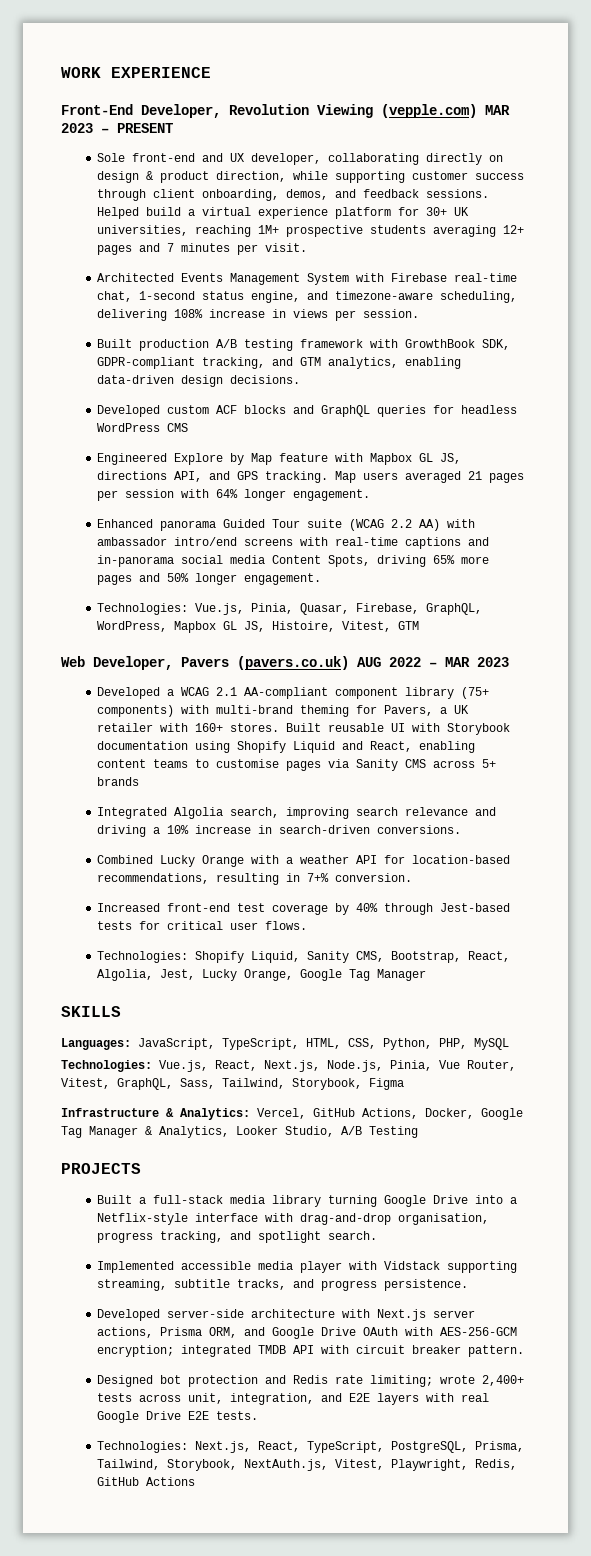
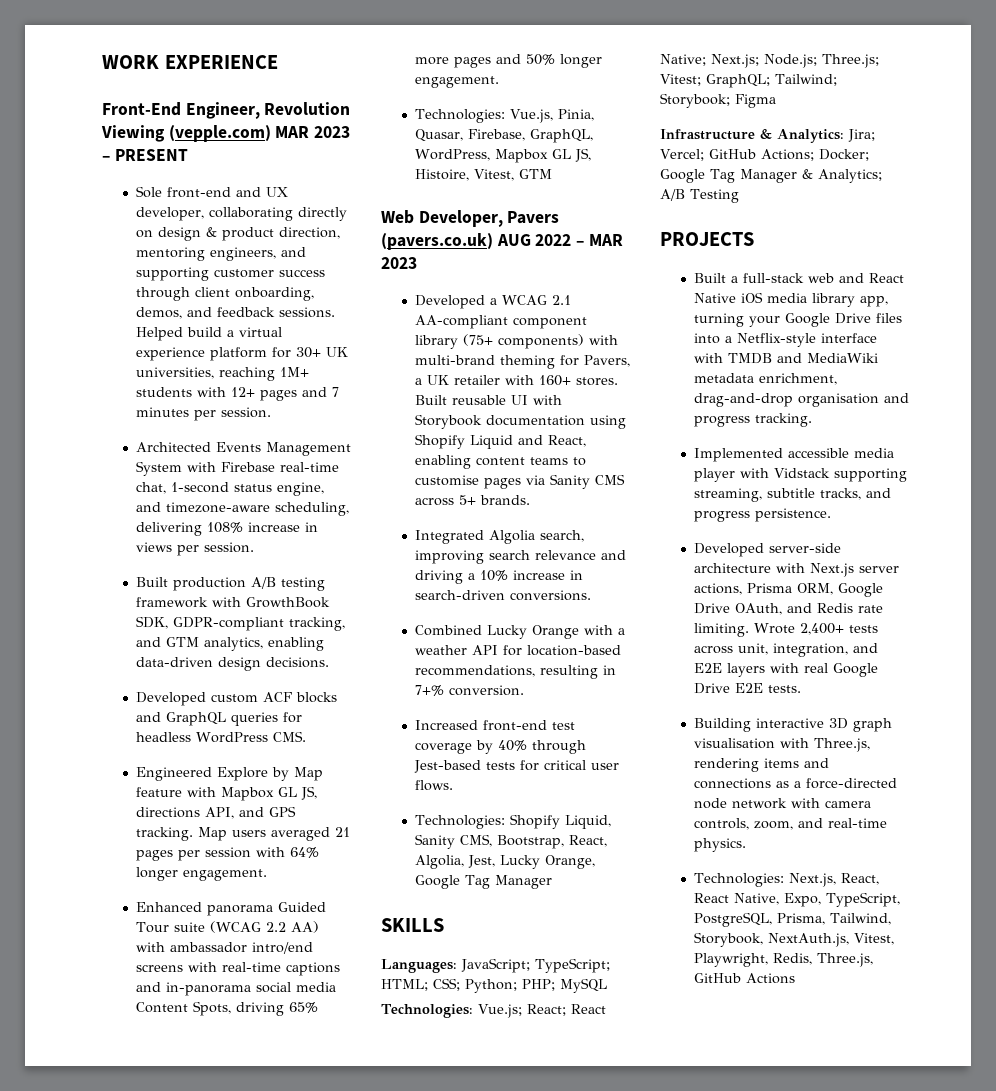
- Front-End Developer, Revolution Viewing (vepple.com) MAR 2023 – PRESENT
+ Front-End Engineer, Revolution Viewing (vepple.com) MAR 2023 – PRESENT
- Sole front-end and UX developer, collaborating directly on design & product direction, while supporting customer success through client onboarding, demos, and feedback sessions.
+ Sole front-end and UX developer, collaborating directly on design & product direction, mentoring engineers, and supporting customer success through client onboarding, demos, and feedback sessions.
- Helped build a virtual experience platform for 30+ UK universities, reaching 1M+ prospective students averaging 12+ pages and 7 minutes per visit.
+ Helped build a virtual experience platform for 30+ UK universities, reaching 1M+ students with 12+ pages and 7 minutes per session.
- Developed custom ACF blocks and GraphQL queries for headless WordPress CMS
+ Developed custom ACF blocks and GraphQL queries for headless WordPress CMS.
- Built reusable UI with Storybook documentation using Shopify Liquid and React, enabling content teams to customise pages via Sanity CMS across 5+ brands
+ Built reusable UI with Storybook documentation using Shopify Liquid and React, enabling content teams to customise pages via Sanity CMS across 5+ brands.
- Languages: JavaScript, TypeScript, HTML, CSS, Python, PHP, MySQL
- Technologies: Vue.js, React, Next.js, Node.js, Pinia, Vue Router, Vitest, GraphQL, Sass, Tailwind, Storybook, Figma
+ Languages: JavaScript; TypeScript; HTML; CSS; Python; PHP; MySQL
+ Technologies: Vue.js; React; React Native; Next.js; Node.js; Three.js; Vitest; GraphQL; Tailwind; Storybook; Figma
- Infrastructure & Analytics: Vercel, GitHub Actions, Docker, Google Tag Manager & Analytics, Looker Studio, A/B Testing
+ Infrastructure & Analytics: Jira; Vercel; GitHub Actions; Docker; Google Tag Manager & Analytics; A/B Testing
- Built a full-stack media library turning Google Drive into a Netflix-style interface with drag-and-drop organisation, progress tracking, and spotlight search.
+ Built a full-stack web and React Native iOS media library app, turning your Google Drive files into a Netflix-style interface with TMDB and MediaWiki metadata enrichment, drag-and-drop organisation and progress tracking.
- Developed server-side architecture with Next.js server actions, Prisma ORM, and Google Drive OAuth with AES-256-GCM encryption; integrated TMDB API with circuit breaker pattern.
- Designed bot protection and Redis rate limiting; wrote 2,400+ tests across unit, integration, and E2E layers with real Google Drive E2E tests.
+ Developed server-side architecture with Next.js server actions, Prisma ORM, Google Drive OAuth, and Redis rate limiting. Wrote 2,400+ tests across unit, integration, and E2E layers with real Google Drive E2E tests.
+ Building interactive 3D graph visualisation with Three.js, rendering items and connections as a force-directed node network with camera controls, zoom, and real-time physics.
- Technologies: Next.js, React, TypeScript, PostgreSQL, Prisma, Tailwind, Storybook, NextAuth.js, Vitest, Playwright, Redis, GitHub Actions
+ Technologies: Next.js, React, React Native, Expo, TypeScript, PostgreSQL, Prisma, Tailwind, Storybook, NextAuth.js, Vitest, Playwright, Redis, Three.js, GitHub Actions

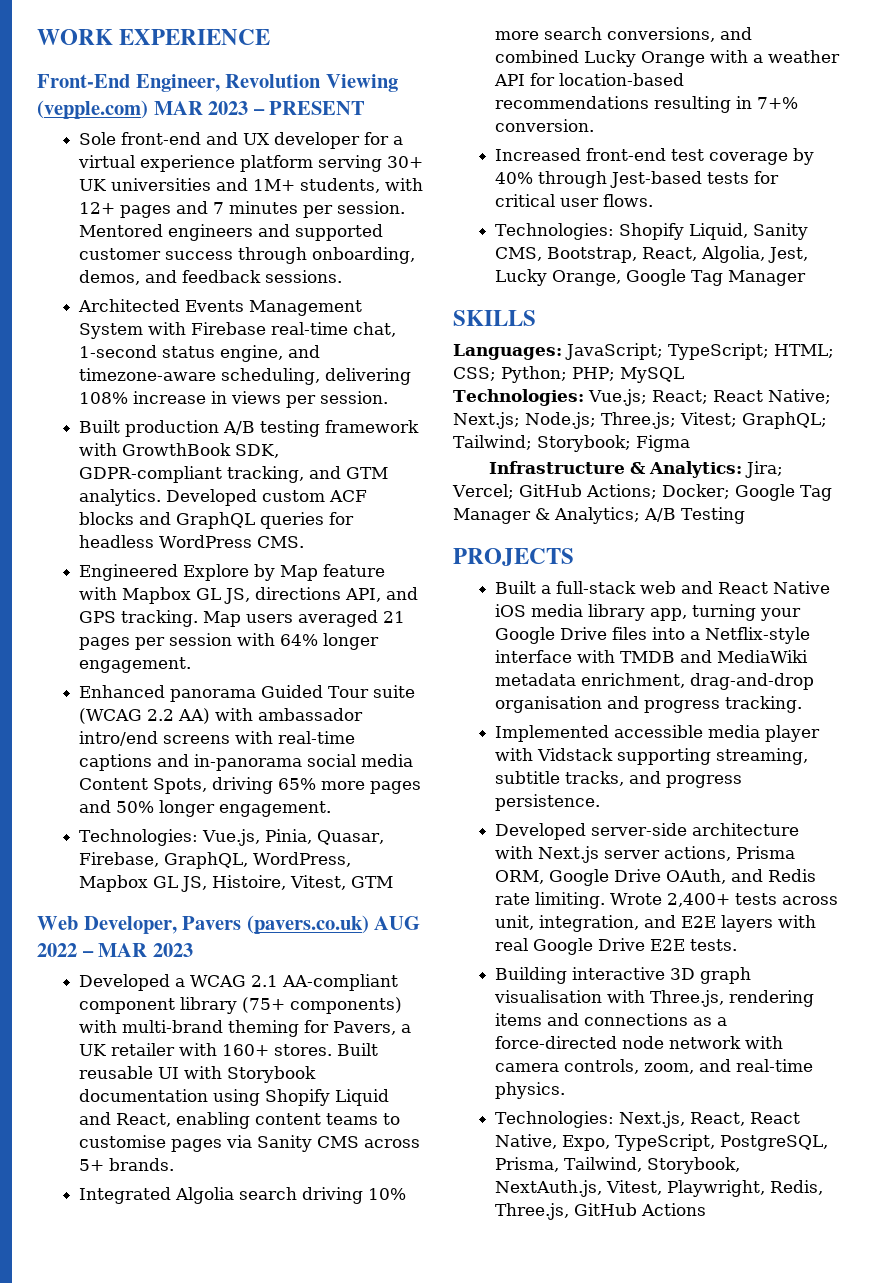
- Sole front-end and UX developer, collaborating directly on design & product direction, mentoring engineers, and supporting customer success through client onboarding, demos, and feedback sessions. Helped build a virtual experience platform for 30+ UK universities, reaching 1M+ students with 12+ pages and 7 minutes per session.
+ Sole front-end and UX developer for a virtual experience platform serving 30+ UK universities and 1M+ students, with 12+ pages and 7 minutes per session. Mentored engineers and supported customer success through onboarding, demos, and feedback sessions.
- Built production A/B testing framework with GrowthBook SDK, GDPR-compliant tracking, and GTM analytics, enabling data-driven design decisions.
- Developed custom ACF blocks and GraphQL queries for headless WordPress CMS.
+ Built production A/B testing framework with GrowthBook SDK, GDPR-compliant tracking, and GTM analytics. Developed custom ACF blocks and GraphQL queries for headless WordPress CMS.
- Integrated Algolia search, improving search relevance and driving a 10% increase in search-driven conversions.
- Combined Lucky Orange with a weather API for location-based recommendations, resulting in 7+% conversion.
+ Integrated Algolia search driving 10% more search conversions, and combined Lucky Orange with a weather API for location-based recommendations resulting in 7+% conversion.

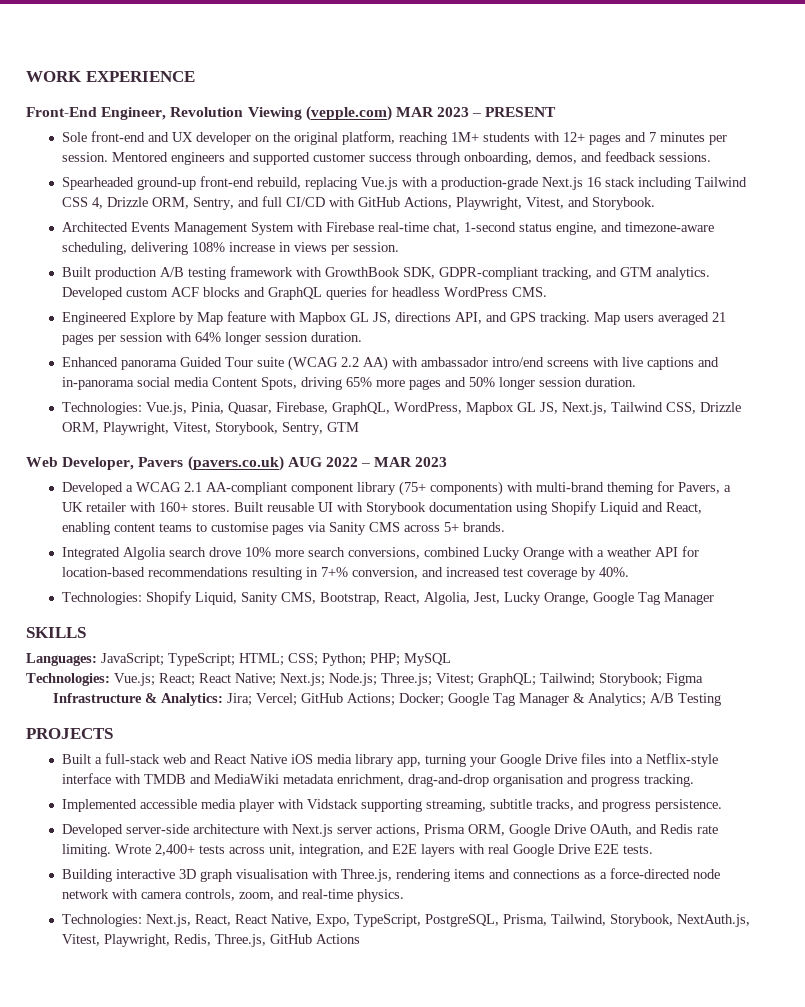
- Sole front-end and UX developer for a virtual experience platform serving 30+ UK universities and 1M+ students, with 12+ pages and 7 minutes per session.
+ Sole front-end and UX developer on the original platform, reaching 1M+ students with 12+ pages and 7 minutes per session.
+ Spearheaded ground-up front-end rebuild, replacing Vue.js with a production-grade Next.js 16 stack including Tailwind CSS 4, Drizzle ORM, Sentry, and full CI/CD with GitHub Actions, Playwright, Vitest, and Storybook.
- Map users averaged 21 pages per session with 64% longer engagement.
+ Map users averaged 21 pages per session with 64% longer session duration.
- Enhanced panorama Guided Tour suite (WCAG 2.2 AA) with ambassador intro/end screens with real-time captions and in-panorama social media Content Spots, driving 65% more pages and 50% longer engagement.
+ Enhanced panorama Guided Tour suite (WCAG 2.2 AA) with ambassador intro/end screens with live captions and in-panorama social media Content Spots, driving 65% more pages and 50% longer session duration.
- Technologies: Vue.js, Pinia, Quasar, Firebase, GraphQL, WordPress, Mapbox GL JS, Histoire, Vitest, GTM
+ Technologies: Vue.js, Pinia, Quasar, Firebase, GraphQL, WordPress, Mapbox GL JS, Next.js, Tailwind CSS, Drizzle ORM, Playwright, Vitest, Storybook, Sentry, GTM
- Integrated Algolia search driving 10% more search conversions, and combined Lucky Orange with a weather API for location-based recommendations resulting in 7+% conversion.
- Increased front-end test coverage by 40% through Jest-based tests for critical user flows.
+ Integrated Algolia search drove 10% more search conversions, combined Lucky Orange with a weather API for location-based recommendations resulting in 7+% conversion, and increased test coverage by 40%.

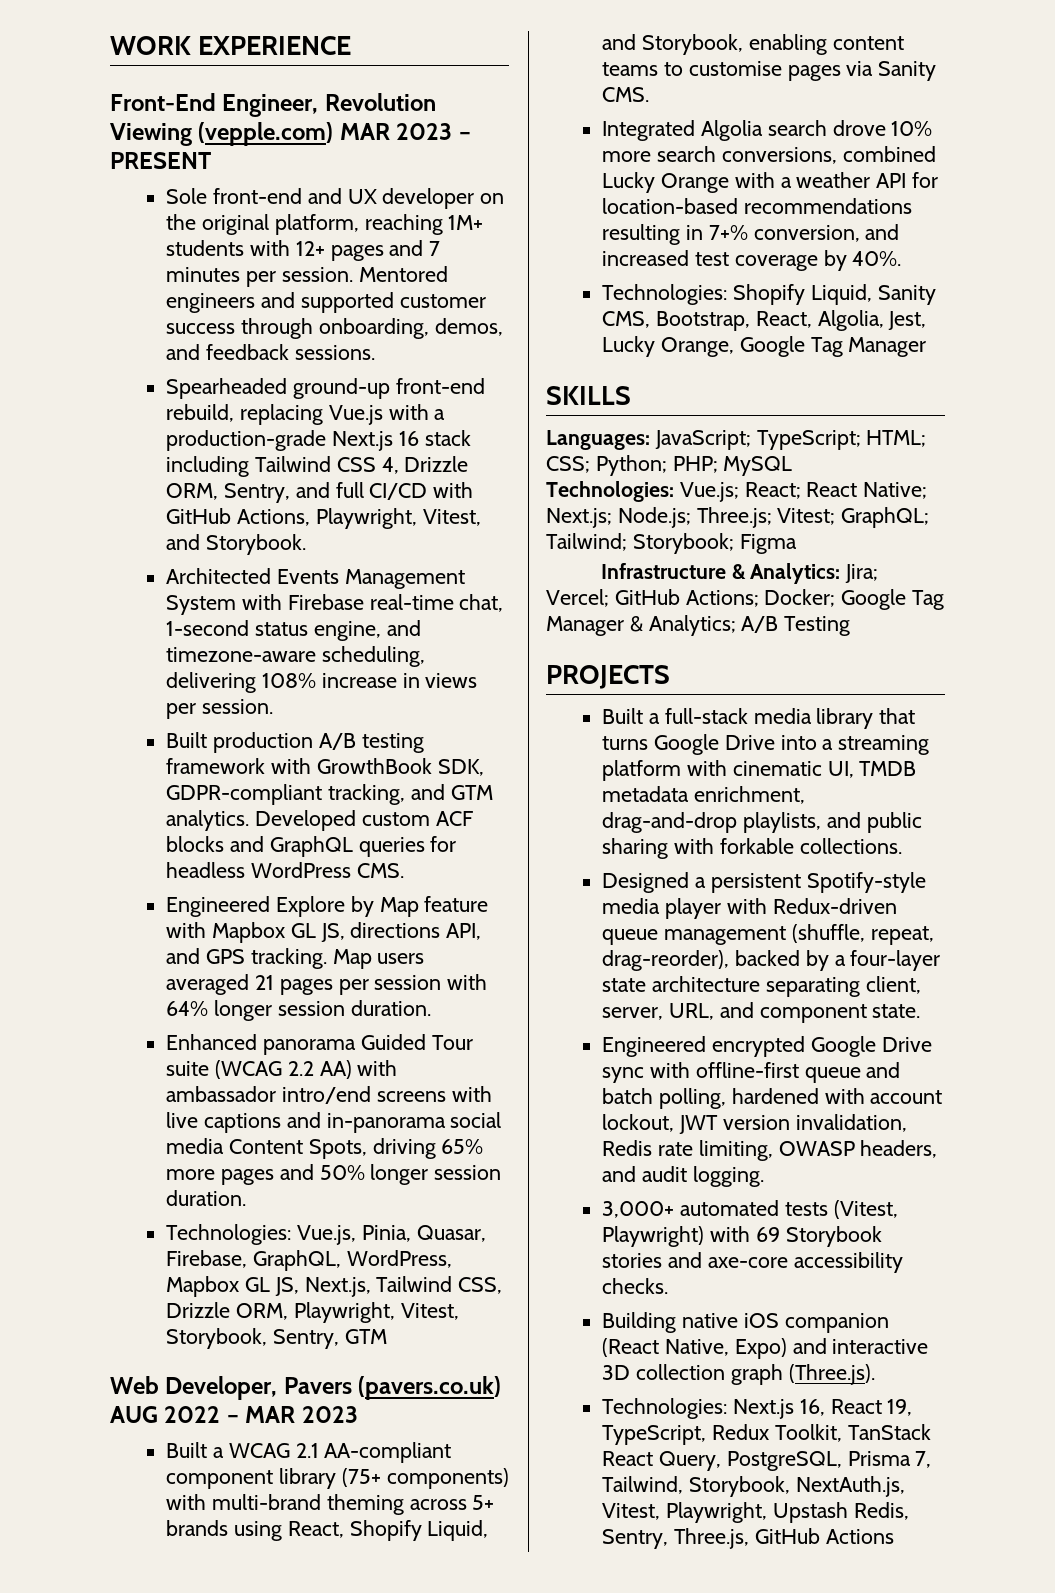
- Developed a WCAG 2.1 AA-compliant component library (75+ components) with multi-brand theming for Pavers, a UK retailer with 160+ stores. Built reusable UI with Storybook documentation using Shopify Liquid and React, enabling content teams to customise pages via Sanity CMS across 5+ brands.
+ Built a WCAG 2.1 AA-compliant component library (75+ components) with multi-brand theming across 5+ brands using React, Shopify Liquid, and Storybook, enabling content teams to customise pages via Sanity CMS.
- Built a full-stack web and React Native iOS media library app, turning your Google Drive files into a Netflix-style interface with TMDB and MediaWiki metadata enrichment, drag-and-drop organisation and progress tracking.
- Implemented accessible media player with Vidstack supporting streaming, subtitle tracks, and progress persistence.
- Developed server-side architecture with Next.js server actions, Prisma ORM, Google Drive OAuth, and Redis rate limiting. Wrote 2,400+ tests across unit, integration, and E2E layers with real Google Drive E2E tests.
- Building interactive 3D graph visualisation with Three.js, rendering items and connections as a force-directed node network with camera controls, zoom, and real-time physics.
- Technologies: Next.js, React, React Native, Expo, TypeScript, PostgreSQL, Prisma, Tailwind, Storybook, NextAuth.js, Vitest, Playwright, Redis, Three.js, GitHub Actions
+ Built a full-stack media library that turns Google Drive into a streaming platform with cinematic UI, TMDB metadata enrichment, drag-and-drop playlists, and public sharing with forkable collections.
+ Designed a persistent Spotify-style media player with Redux-driven queue management (shuffle, repeat, drag-reorder), backed by a four-layer state architecture separating client, server, URL, and component state.
+ Engineered encrypted Google Drive sync with offline-first queue and batch polling, hardened with account lockout, JWT version invalidation, Redis rate limiting, OWASP headers, and audit logging.
+ 3,000+ automated tests (Vitest, Playwright) with 69 Storybook stories and axe-core accessibility checks.
+ Building native iOS companion (React Native, Expo) and interactive 3D collection graph (Three.js).
+ Technologies: Next.js 16, React 19, TypeScript, Redux Toolkit, TanStack React Query, PostgreSQL, Prisma 7, Tailwind, Storybook, NextAuth.js, Vitest, Playwright, Upstash Redis, Sentry, Three.js, GitHub Actions

